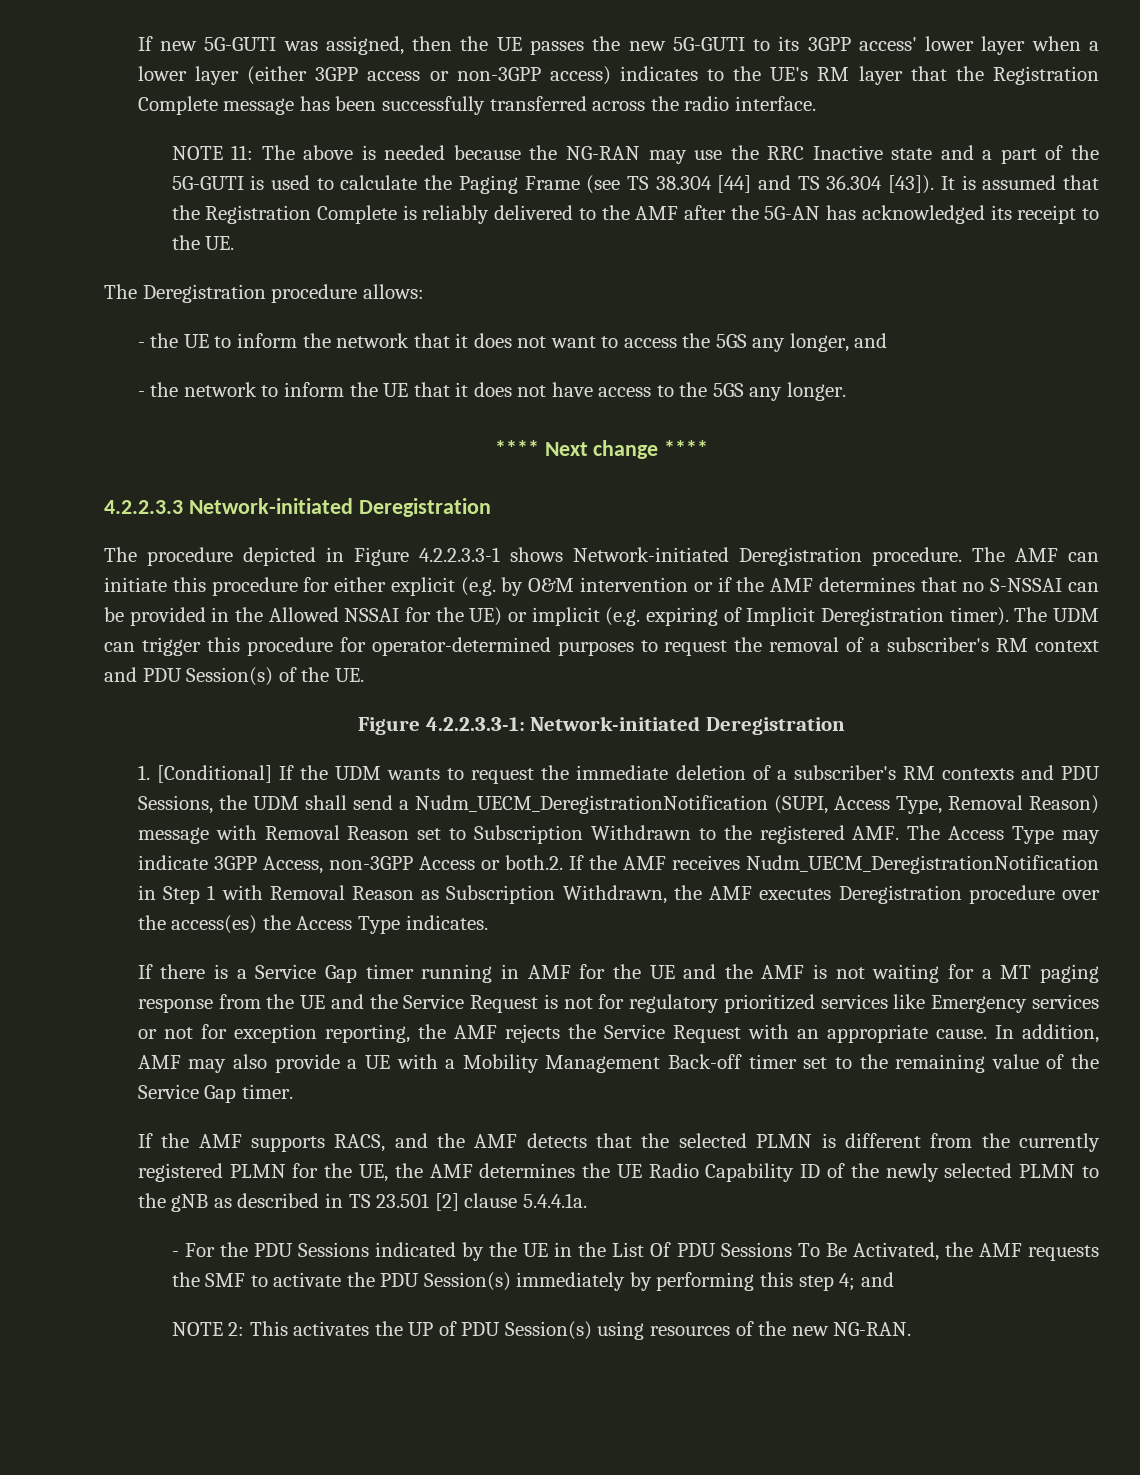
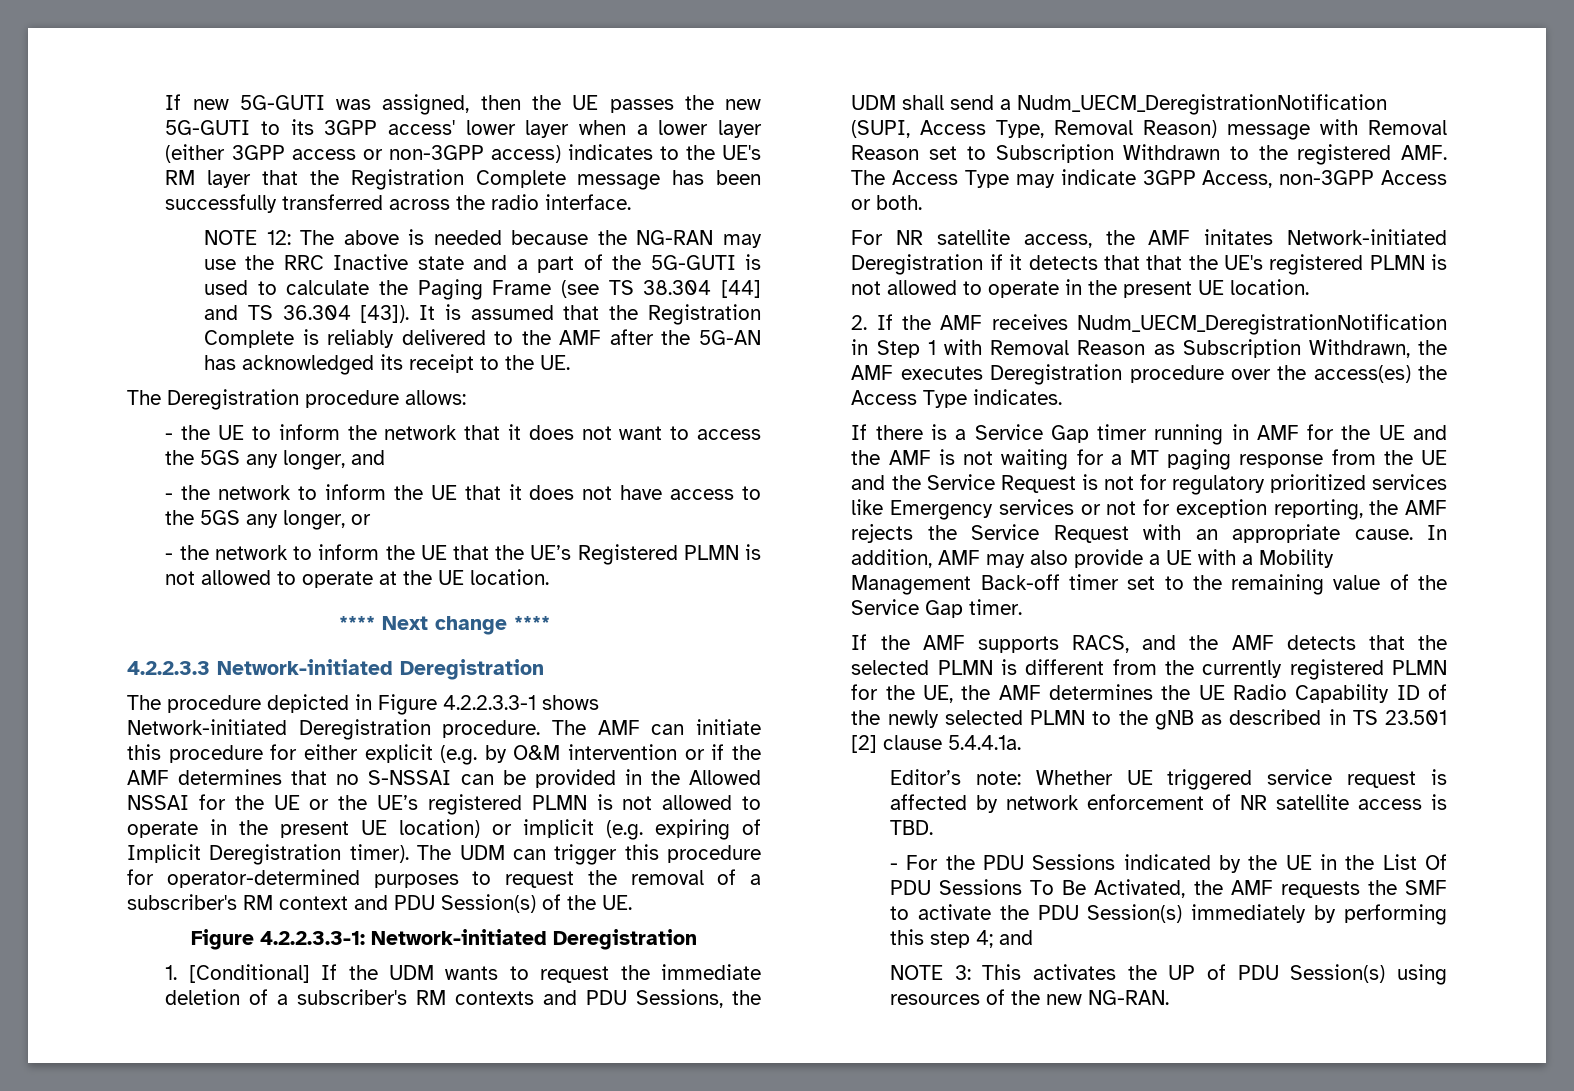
- NOTE 11: The above is needed because the NG-RAN may use the RRC Inactive state and a part of the 5G-GUTI is used to calculate the Paging Frame (see TS 38.304 [44] and TS 36.304 [43]).
+ NOTE 12: The above is needed because the NG-RAN may use the RRC Inactive state and a part of the 5G-GUTI is used to calculate the Paging Frame (see TS 38.304 [44] and TS 36.304 [43]).
- - the network to inform the UE that it does not have access to the 5GS any longer.
+ - the network to inform the UE that it does not have access to the 5GS any longer, or
+ - the network to inform the UE that the UE’s Registered PLMN is not allowed to operate at the UE location.
- The AMF can initiate this procedure for either explicit (e.g. by O&M intervention or if the AMF determines that no S-NSSAI can be provided in the Allowed NSSAI for the UE) or implicit (e.g. expiring of Implicit Deregistration timer).
+ The AMF can initiate this procedure for either explicit (e.g. by O&M intervention or if the AMF determines that no S-NSSAI can be provided in the Allowed NSSAI for the UE or the UE’s registered PLMN is not allowed to operate in the present UE location) or implicit (e.g. expiring of Implicit Deregistration timer).
- 1. [Conditional] If the UDM wants to request the immediate deletion of a subscriber's RM contexts and PDU Sessions, the UDM shall send a Nudm_UECM_DeregistrationNotification (SUPI, Access Type, Removal Reason) message with Removal Reason set to Subscription Withdrawn to the registered AMF. The Access Type may indicate 3GPP Access, non-3GPP Access or both.2. If the AMF receives Nudm_UECM_DeregistrationNotification in Step 1 with Removal Reason as Subscription Withdrawn, the AMF executes Deregistration procedure over the access(es) the Access Type indicates.
+ 1. [Conditional] If the UDM wants to request the immediate deletion of a subscriber's RM contexts and PDU Sessions, the UDM shall send a Nudm_UECM_DeregistrationNotification (SUPI, Access Type, Removal Reason) message with Removal Reason set to Subscription Withdrawn to the registered AMF. The Access Type may indicate 3GPP Access, non-3GPP Access or both.
+ For NR satellite access, the AMF initates Network-initiated Deregistration if it detects that that the UE's registered PLMN is not allowed to operate in the present UE location.
+ 2. If the AMF receives Nudm_UECM_DeregistrationNotification in Step 1 with Removal Reason as Subscription Withdrawn, the AMF executes Deregistration procedure over the access(es) the Access Type indicates.
+ Editor’s note: Whether UE triggered service request is affected by network enforcement of NR satellite access is TBD.
- NOTE 2: This activates the UP of PDU Session(s) using resources of the new NG-RAN.
+ NOTE 3: This activates the UP of PDU Session(s) using resources of the new NG-RAN.

